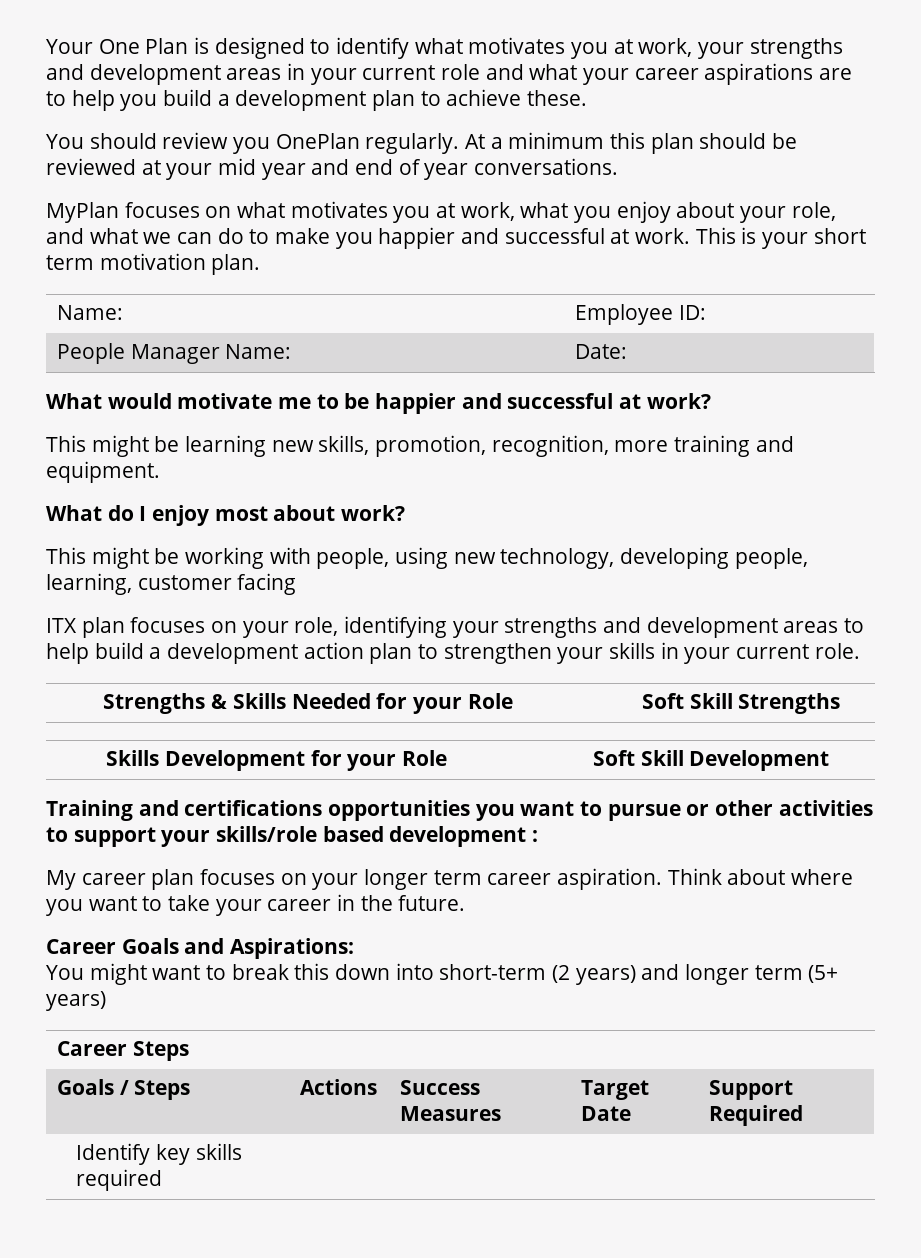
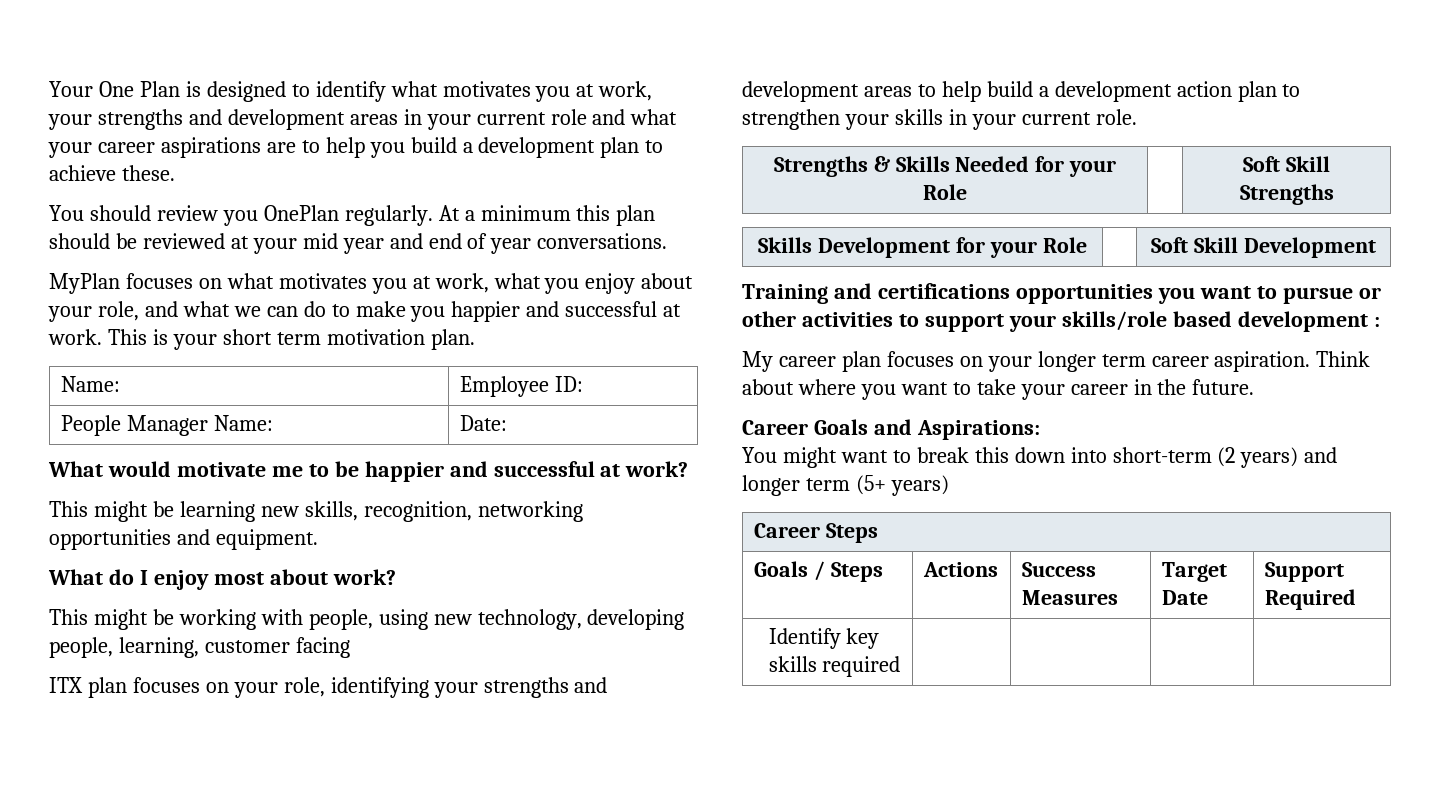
- This might be learning new skills, promotion, recognition, more training and equipment.
+ This might be learning new skills, recognition, networking opportunities and equipment.

